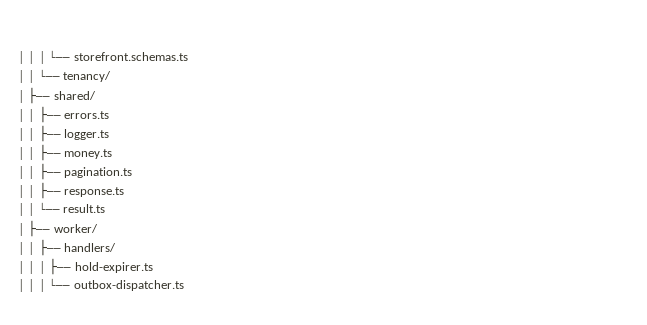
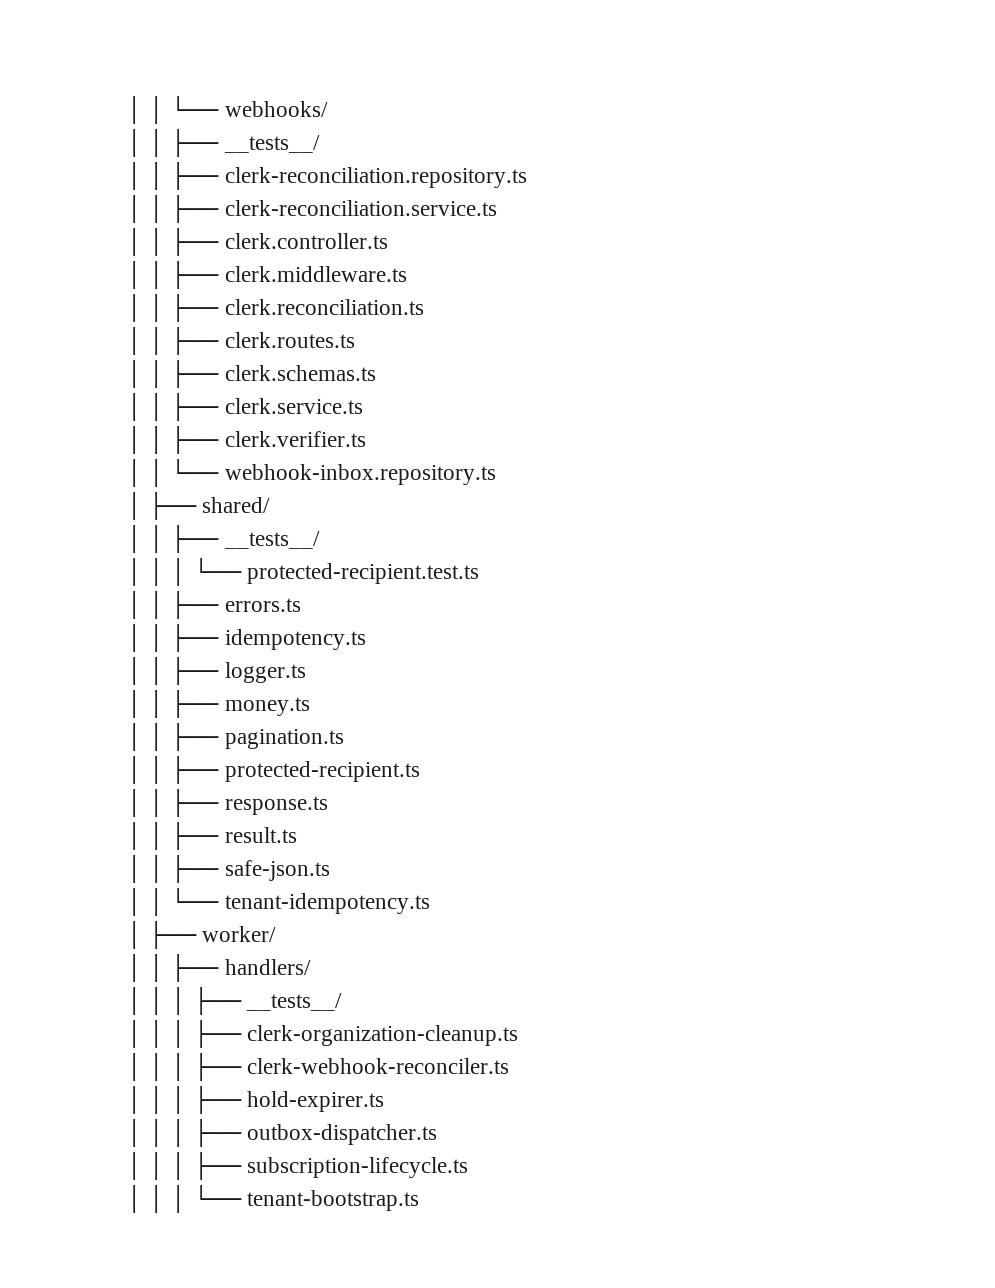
- │ │ │ └── storefront.schemas.ts
- │ │ └── tenancy/
+ │ │ └── webhooks/
+ │ │ ├── __tests__/
+ │ │ ├── clerk-reconciliation.repository.ts
+ │ │ ├── clerk-reconciliation.service.ts
+ │ │ ├── clerk.controller.ts
+ │ │ ├── clerk.middleware.ts
+ │ │ ├── clerk.reconciliation.ts
+ │ │ ├── clerk.routes.ts
+ │ │ ├── clerk.schemas.ts
+ │ │ ├── clerk.service.ts
+ │ │ ├── clerk.verifier.ts
+ │ │ └── webhook-inbox.repository.ts
  │ ├── shared/
+ │ │ ├── __tests__/
+ │ │ │ └── protected-recipient.test.ts
+ │ │ ├── idempotency.ts
+ │ │ ├── protected-recipient.ts
- │ │ └── result.ts
+ │ │ ├── result.ts
+ │ │ ├── safe-json.ts
+ │ │ └── tenant-idempotency.ts
+ │ │ │ ├── __tests__/
+ │ │ │ ├── clerk-organization-cleanup.ts
+ │ │ │ ├── clerk-webhook-reconciler.ts
- │ │ │ └── outbox-dispatcher.ts
+ │ │ │ ├── outbox-dispatcher.ts
+ │ │ │ ├── subscription-lifecycle.ts
+ │ │ │ └── tenant-bootstrap.ts

